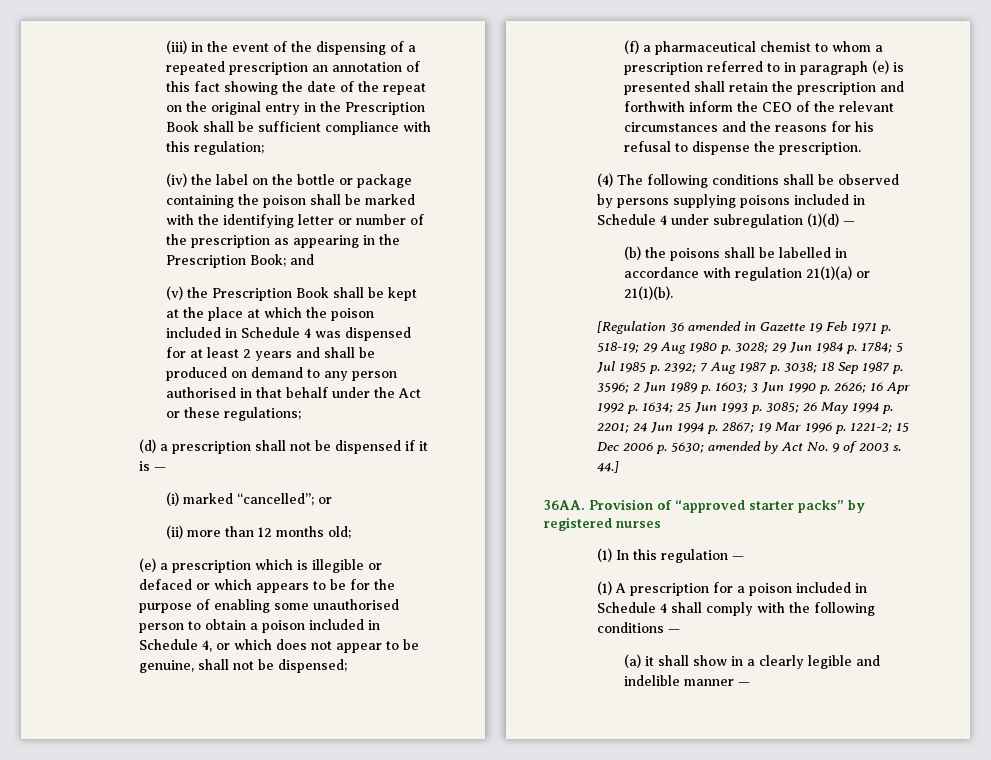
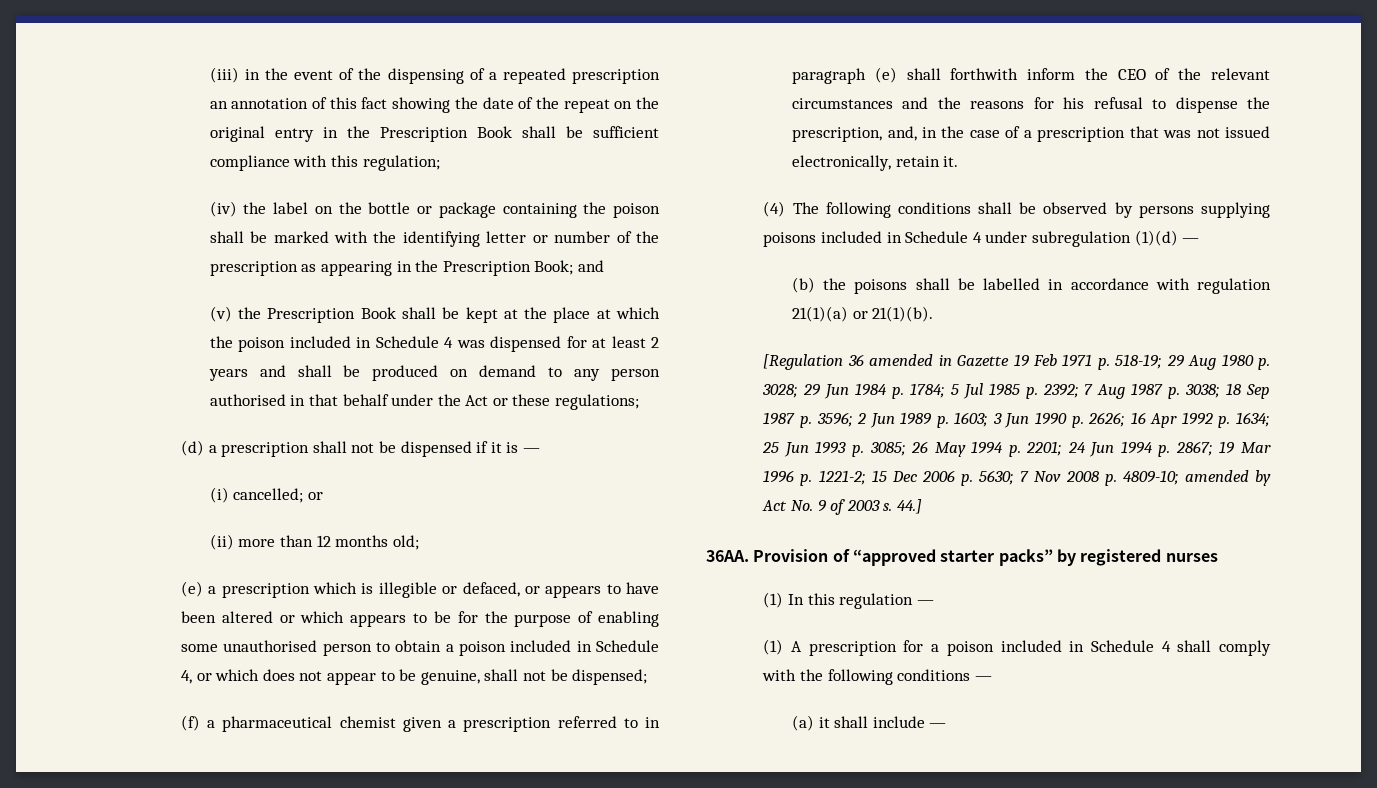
- (i) marked “cancelled”; or
+ (i) cancelled; or
- (e) a prescription which is illegible or defaced or which appears to be for the purpose of enabling some unauthorised person to obtain a poison included in Schedule 4, or which does not appear to be genuine, shall not be dispensed;
+ (e) a prescription which is illegible or defaced, or appears to have been altered or which appears to be for the purpose of enabling some unauthorised person to obtain a poison included in Schedule 4, or which does not appear to be genuine, shall not be dispensed;
- (f) a pharmaceutical chemist to whom a prescription referred to in paragraph (e) is presented shall retain the prescription and forthwith inform the CEO of the relevant circumstances and the reasons for his refusal to dispense the prescription.
+ (f) a pharmaceutical chemist given a prescription referred to in paragraph (e) shall forthwith inform the CEO of the relevant circumstances and the reasons for his refusal to dispense the prescription, and, in the case of a prescription that was not issued electronically, retain it.
+ 7 Nov 2008 p. 4809-10;
- (a) it shall show in a clearly legible and indelible manner —
+ (a) it shall include —

